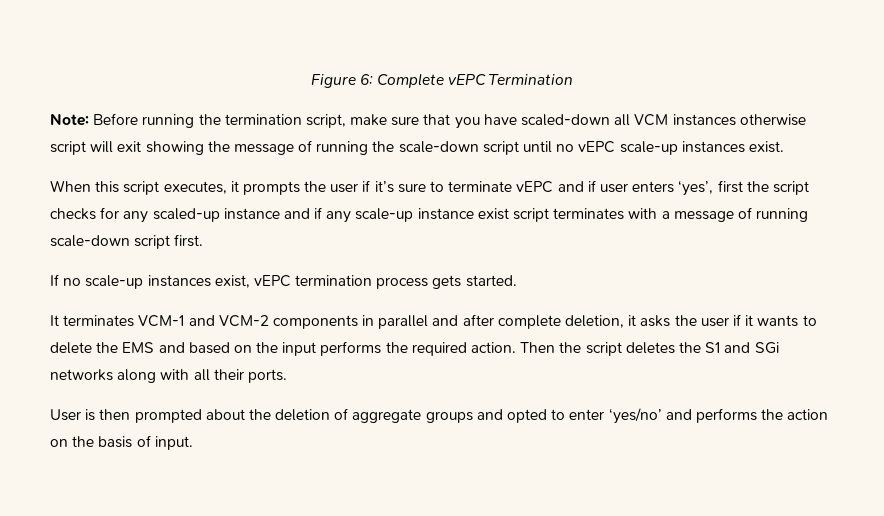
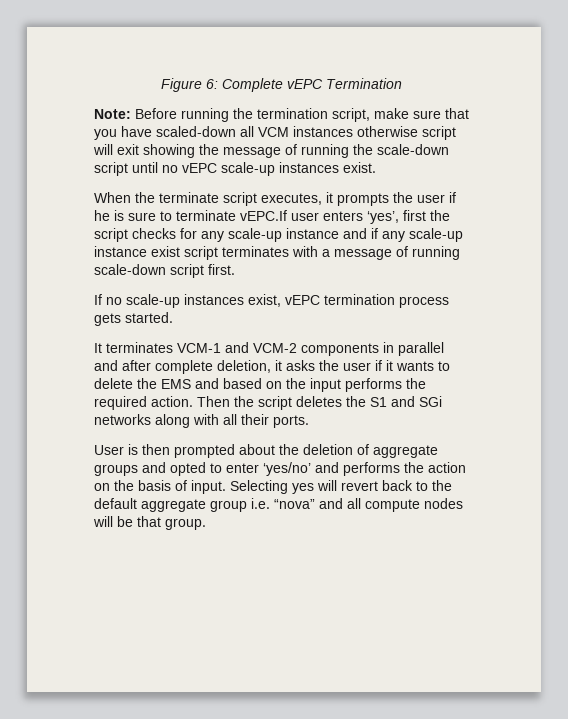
- When this script executes, it prompts the user if it’s sure to terminate vEPC and if user enters ‘yes’, first the script checks for any scaled-up instance and if any scale-up instance exist script terminates with a message of running scale-down script first.
+ When the terminate script executes, it prompts the user if he is sure to terminate vEPC.If user enters ‘yes’, first the script checks for any scale-up instance and if any scale-up instance exist script terminates with a message of running scale-down script first.
+ Selecting yes will revert back to the default aggregate group i.e. “nova” and all compute nodes will be that group.

